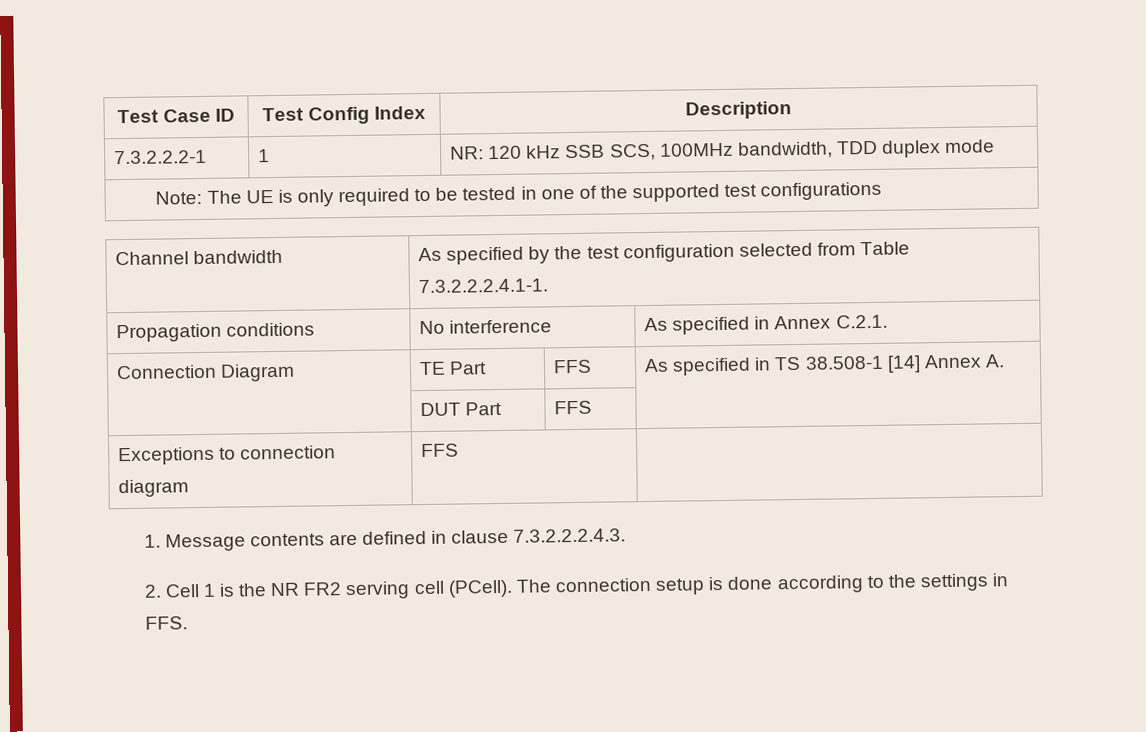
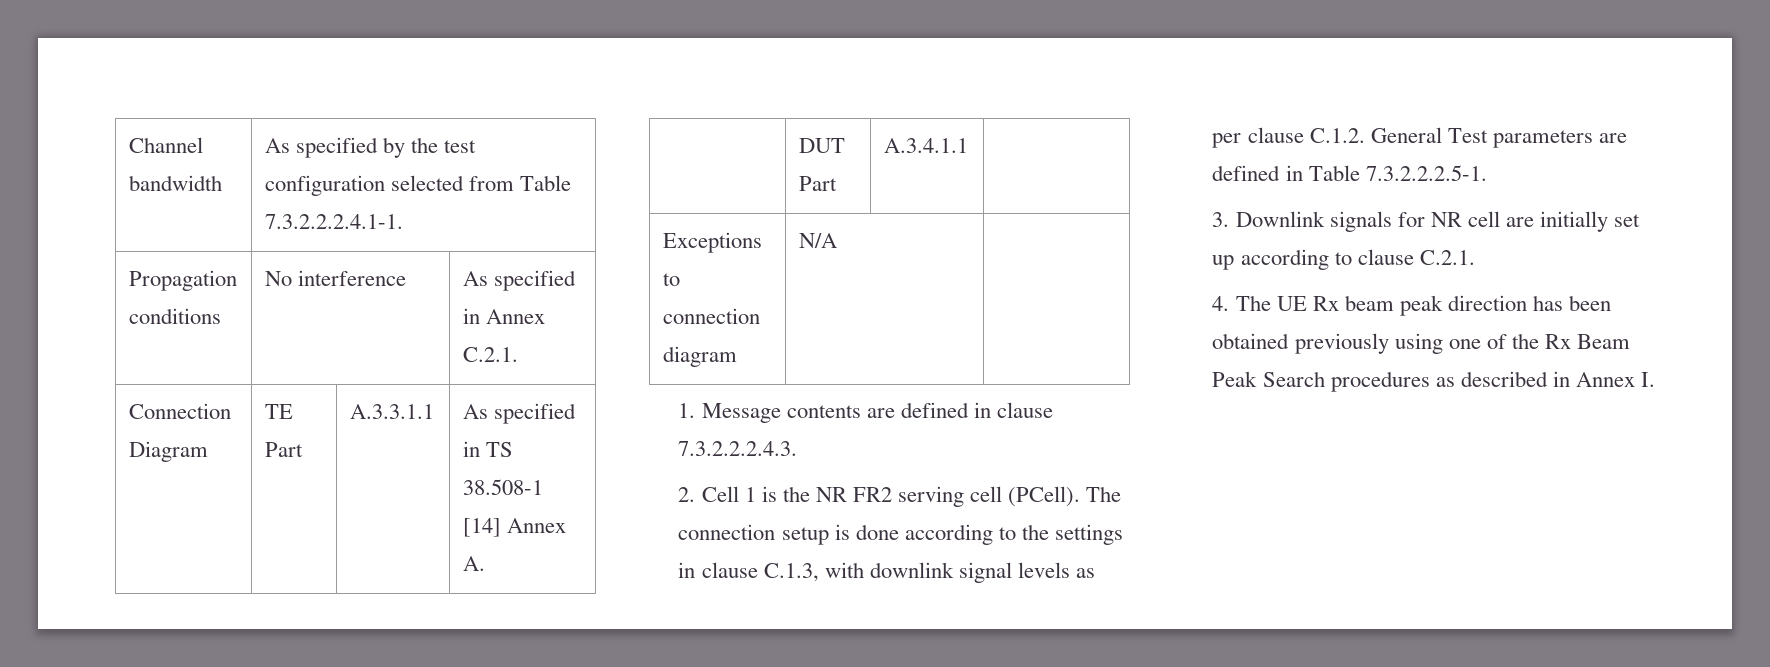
- Test Case ID | Test Config Index | Description
- 7.3.2.2.2-1 | 1 | NR: 120 kHz SSB SCS, 100MHz bandwidth, TDD duplex mode
- Note: The UE is only required to be tested in one of the supported test configurations
- Connection Diagram | TE Part | FFS | As specified in TS 38.508-1 [14] Annex A.
+ Connection Diagram | TE Part | A.3.3.1.1 | As specified in TS 38.508-1 [14] Annex A.
- | DUT Part | FFS |
+ | DUT Part | A.3.4.1.1 |
- Exceptions to connection diagram | FFS |
+ Exceptions to connection diagram | N/A |
- The connection setup is done according to the settings in FFS.
+ The connection setup is done according to the settings in clause C.1.3, with downlink signal levels as per clause C.1.2. General Test parameters are defined in Table 7.3.2.2.2.5-1.
+ 3. Downlink signals for NR cell are initially set up according to clause C.2.1.
+ 4. The UE Rx beam peak direction has been obtained previously using one of the Rx Beam Peak Search procedures as described in Annex I.

